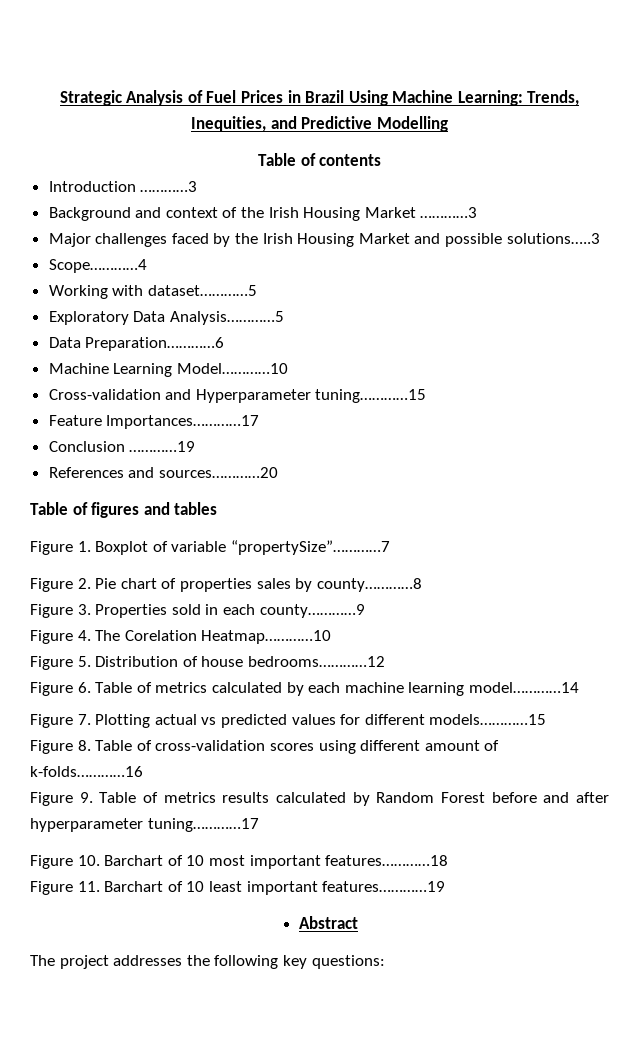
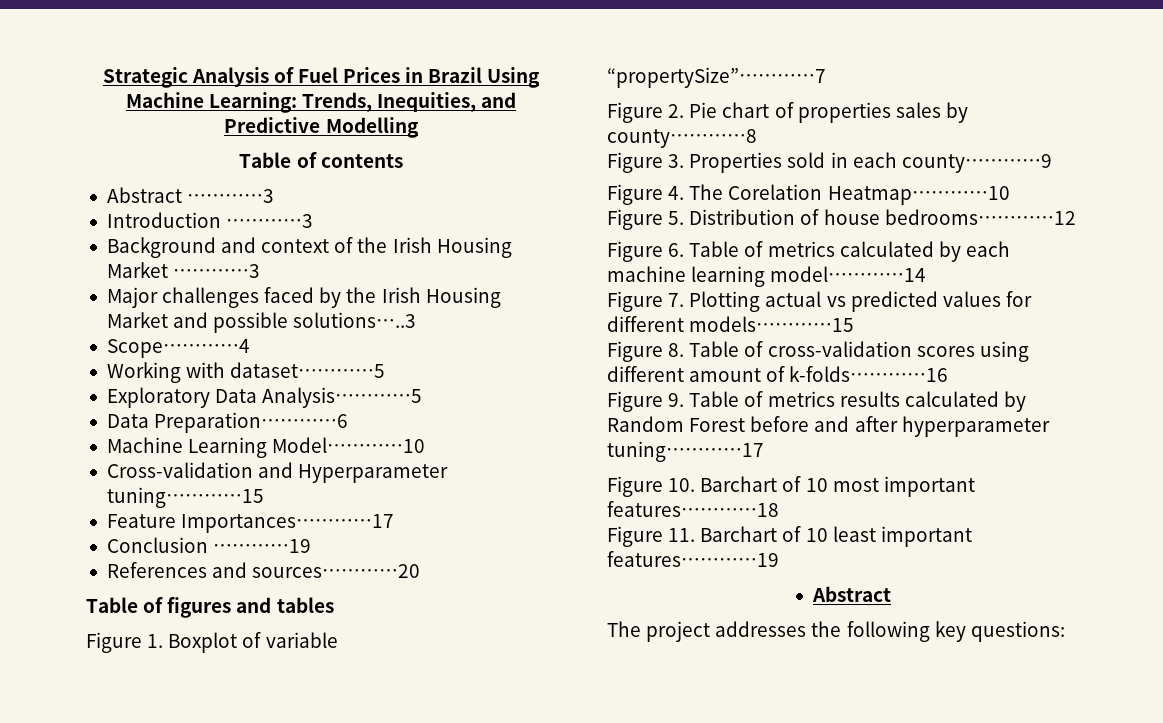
+ Abstract …………3

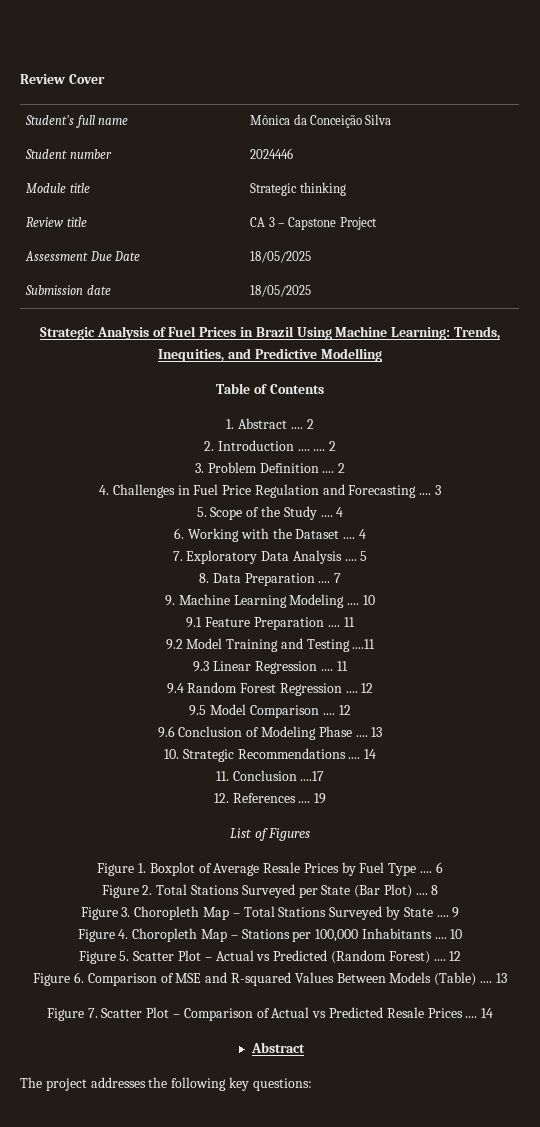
+ Review Cover
+ Student's full name | Mônica da Conceição Silva
+ Student number | 2024446
+ Module title | Strategic thinking
+ Review title | CA 3 – Capstone Project
+ Assessment Due Date | 18/05/2025
+ Submission date | 18/05/2025
- Table of contents
- Abstract …………3
- Introduction …………3
- Background and context of the Irish Housing Market …………3
- Major challenges faced by the Irish Housing Market and possible solutions…..3
- Scope…………4
- Working with dataset…………5
- Exploratory Data Analysis…………5
- Data Preparation…………6
- Machine Learning Model…………10
- Cross-validation and Hyperparameter tuning…………15
- Feature Importances…………17
- Conclusion …………19
- References and sources…………20
- Table of figures and tables
- Figure 1. Boxplot of variable “propertySize”…………7
- Figure 2. Pie chart of properties sales by county…………8
- Figure 3. Properties sold in each county…………9
- Figure 4. The Corelation Heatmap…………10
- Figure 5. Distribution of house bedrooms…………12
- Figure 6. Table of metrics calculated by each machine learning model…………14
- Figure 7. Plotting actual vs predicted values for different models…………15
- Figure 8. Table of cross-validation scores using different amount of k-folds…………16
- Figure 9. Table of metrics results calculated by Random Forest before and after hyperparameter tuning…………17
- Figure 10. Barchart of 10 most important features…………18
- Figure 11. Barchart of 10 least important features…………19
+ Table of Contents
+ 1. Abstract .... 2
+ 2. Introduction .... .... 2
+ 3. Problem Definition .... 2
+ 4. Challenges in Fuel Price Regulation and Forecasting .... 3
+ 5. Scope of the Study .... 4
+ 6. Working with the Dataset .... 4
+ 7. Exploratory Data Analysis .... 5
+ 8. Data Preparation .... 7
+ 9. Machine Learning Modeling .... 10
+ 9.1 Feature Preparation .... 11
+ 9.2 Model Training and Testing ....11
+ 9.3 Linear Regression .... 11
+ 9.4 Random Forest Regression .... 12
+ 9.5 Model Comparison .... 12
+ 9.6 Conclusion of Modeling Phase .... 13
+ 10. Strategic Recommendations .... 14
+ 11. Conclusion ....17
+ 12. References .... 19
+ List of Figures
+ Figure 1. Boxplot of Average Resale Prices by Fuel Type .... 6
+ Figure 2. Total Stations Surveyed per State (Bar Plot) .... 8
+ Figure 3. Choropleth Map – Total Stations Surveyed by State .... 9
+ Figure 4. Choropleth Map – Stations per 100,000 Inhabitants .... 10
+ Figure 5. Scatter Plot – Actual vs Predicted (Random Forest) .... 12
+ Figure 6. Comparison of MSE and R-squared Values Between Models (Table) .... 13
+ Figure 7. Scatter Plot – Comparison of Actual vs Predicted Resale Prices .... 14

